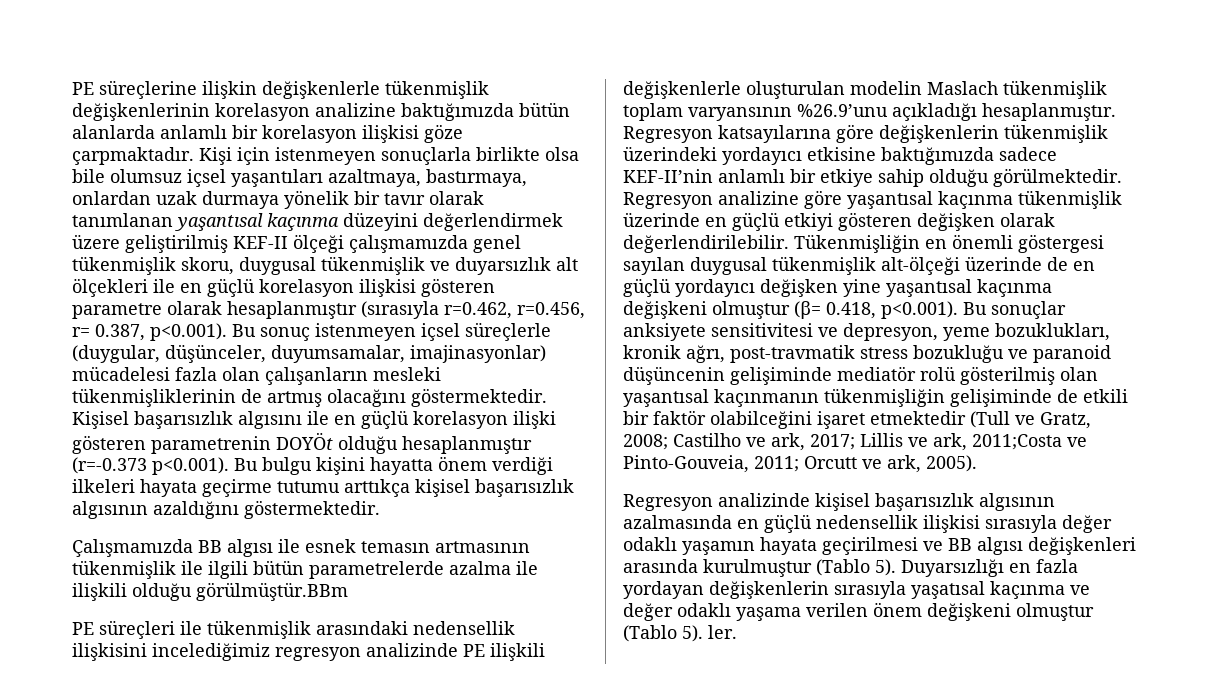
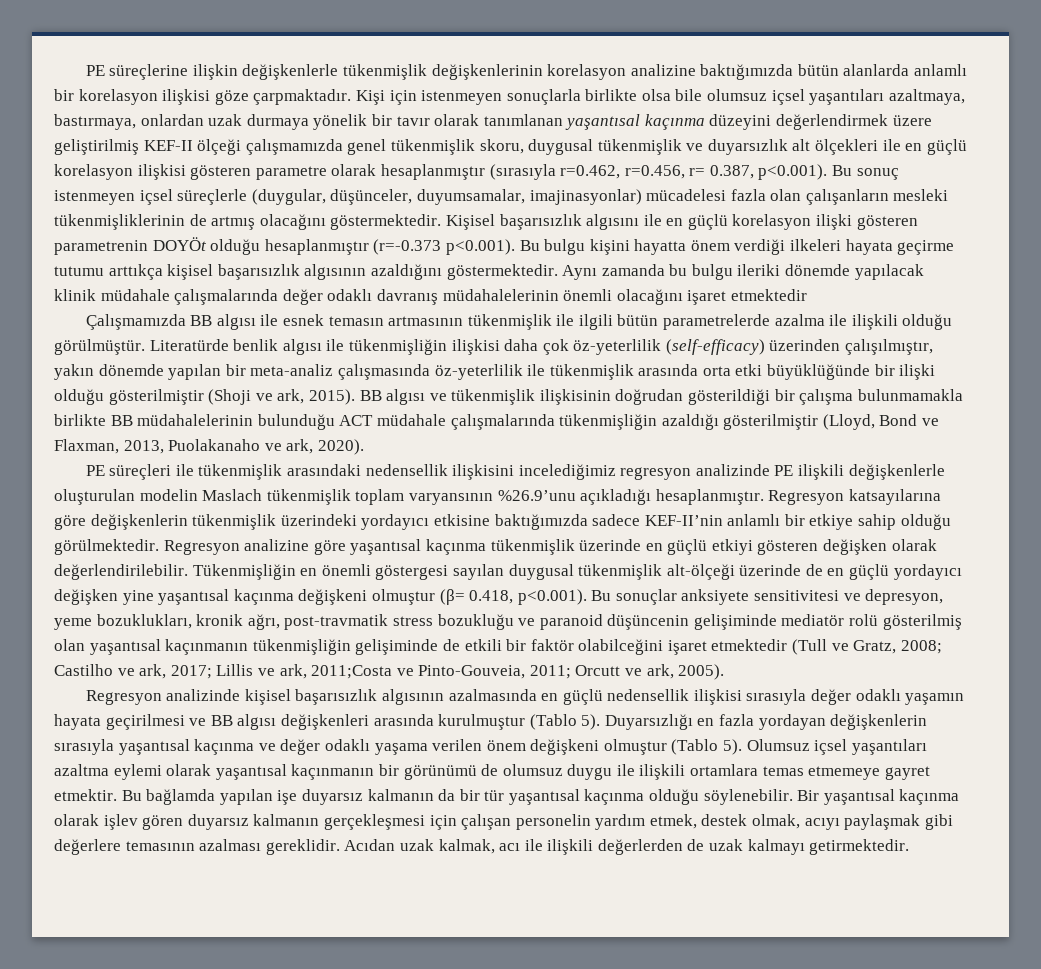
+ Aynı zamanda bu bulgu ileriki dönemde yapılacak klinik müdahale çalışmalarında değer odaklı davranış müdahalelerinin önemli olacağını işaret etmektedir
- Çalışmamızda BB algısı ile esnek temasın artmasının tükenmişlik ile ilgili bütün parametrelerde azalma ile ilişkili olduğu görülmüştür.BBm
+ Çalışmamızda BB algısı ile esnek temasın artmasının tükenmişlik ile ilgili bütün parametrelerde azalma ile ilişkili olduğu görülmüştür. Literatürde benlik algısı ile tükenmişliğin ilişkisi daha çok öz-yeterlilik (self-efficacy) üzerinden çalışılmıştır, yakın dönemde yapılan bir meta-analiz çalışmasında öz-yeterlilik ile tükenmişlik arasında orta etki büyüklüğünde bir ilişki olduğu gösterilmiştir (Shoji ve ark, 2015). BB algısı ve tükenmişlik ilişkisinin doğrudan gösterildiği bir çalışma bulunmamakla birlikte BB müdahalelerinin bulunduğu ACT müdahale çalışmalarında tükenmişliğin azaldığı gösterilmiştir (Lloyd, Bond ve Flaxman, 2013, Puolakanaho ve ark, 2020).
- Duyarsızlığı en fazla yordayan değişkenlerin sırasıyla yaşatısal kaçınma ve değer odaklı yaşama verilen önem değişkeni olmuştur (Tablo 5). ler.
+ Duyarsızlığı en fazla yordayan değişkenlerin sırasıyla yaşantısal kaçınma ve değer odaklı yaşama verilen önem değişkeni olmuştur (Tablo 5). Olumsuz içsel yaşantıları azaltma eylemi olarak yaşantısal kaçınmanın bir görünümü de olumsuz duygu ile ilişkili ortamlara temas etmemeye gayret etmektir. Bu bağlamda yapılan işe duyarsız kalmanın da bir tür yaşantısal kaçınma olduğu söylenebilir. Bir yaşantısal kaçınma olarak işlev gören duyarsız kalmanın gerçekleşmesi için çalışan personelin yardım etmek, destek olmak, acıyı paylaşmak gibi değerlere temasının azalması gereklidir. Acıdan uzak kalmak, acı ile ilişkili değerlerden de uzak kalmayı getirmektedir.

